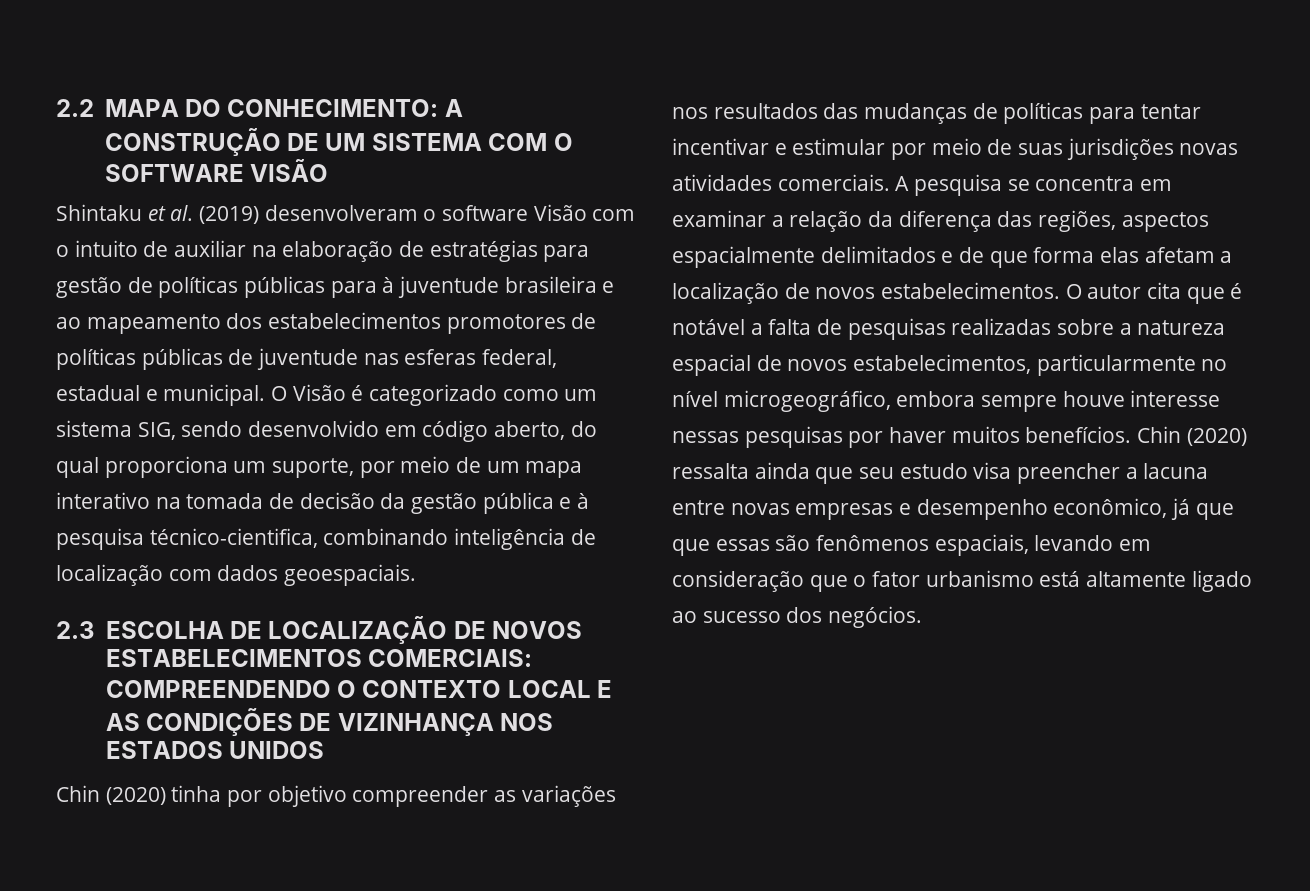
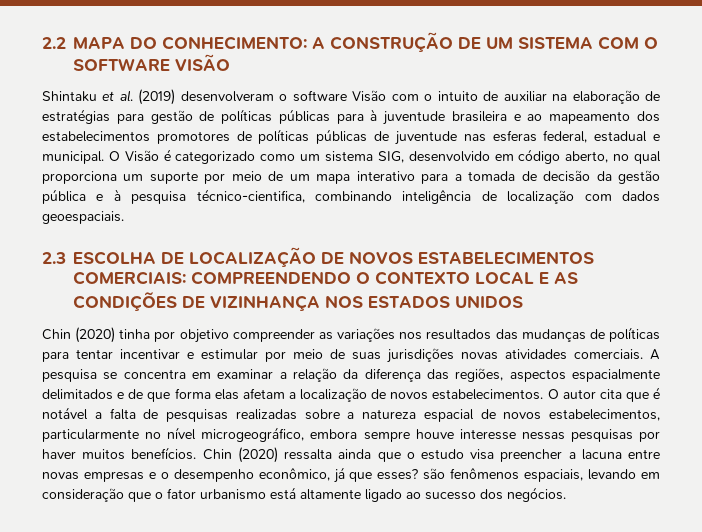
- O Visão é categorizado como um sistema SIG, sendo desenvolvido em código aberto, do qual proporciona um suporte, por meio de um mapa interativo na tomada de decisão da gestão pública e à pesquisa técnico-cientifica, combinando inteligência de localização com dados geoespaciais.
+ O Visão é categorizado como um sistema SIG, desenvolvido em código aberto, no qual proporciona um suporte por meio de um mapa interativo para a tomada de decisão da gestão pública e à pesquisa técnico-cientifica, combinando inteligência de localização com dados geoespaciais.
- Chin (2020) ressalta ainda que seu estudo visa preencher a lacuna entre novas empresas e desempenho econômico, já que que essas são fenômenos espaciais, levando em consideração que o fator urbanismo está altamente ligado ao sucesso dos negócios.
+ Chin (2020) ressalta ainda que o estudo visa preencher a lacuna entre novas empresas e o desempenho econômico, já que esses? são fenômenos espaciais, levando em consideração que o fator urbanismo está altamente ligado ao sucesso dos negócios.

